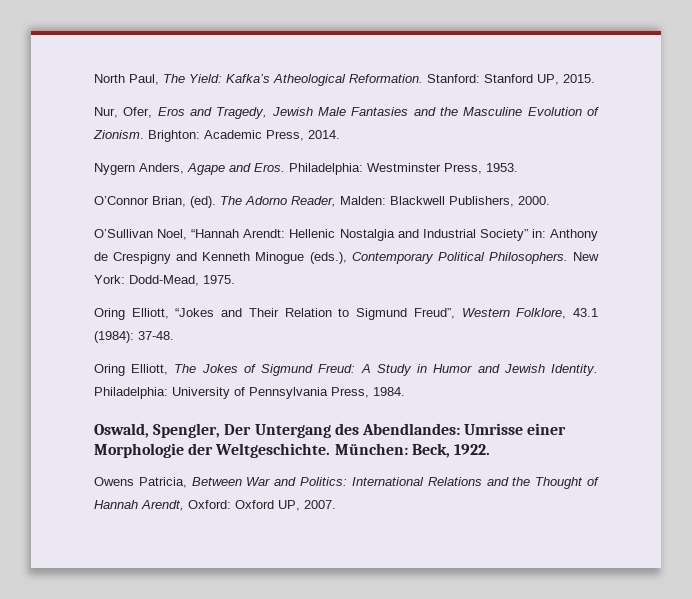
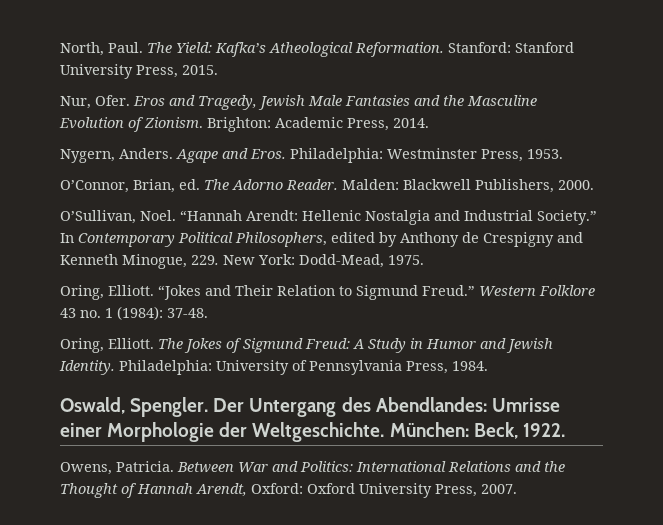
- North Paul, The Yield: Kafka’s Atheological Reformation.
+ North, Paul. The Yield: Kafka’s Atheological Reformation.
- Stanford: Stanford UP, 2015.
+ Stanford: Stanford University Press, 2015.
- Nur, Ofer, Eros and Tragedy, Jewish Male Fantasies and the Masculine Evolution of Zionism.
+ Nur, Ofer. Eros and Tragedy, Jewish Male Fantasies and the Masculine Evolution of Zionism.
- Nygern Anders, Agape and Eros.
+ Nygern, Anders. Agape and Eros.
- O’Connor Brian, (ed). The Adorno Reader, Malden: Blackwell Publishers, 2000.
+ O’Connor, Brian, ed. The Adorno Reader. Malden: Blackwell Publishers, 2000.
- O’Sullivan Noel, “Hannah Arendt: Hellenic Nostalgia and Industrial Society” in: Anthony de Crespigny and Kenneth Minogue (eds.), Contemporary Political Philosophers. New York: Dodd-Mead, 1975.
+ O’Sullivan, Noel. “Hannah Arendt: Hellenic Nostalgia and Industrial Society.” In Contemporary Political Philosophers, edited by Anthony de Crespigny and Kenneth Minogue, 229. New York: Dodd-Mead, 1975.
- Oring Elliott, “Jokes and Their Relation to Sigmund Freud”, Western Folklore, 43.1 (1984): 37-48.
+ Oring, Elliott. “Jokes and Their Relation to Sigmund Freud.” Western Folklore 43 no. 1 (1984): 37-48.
- Oring Elliott, The Jokes of Sigmund Freud: A Study in Humor and Jewish Identity.
+ Oring, Elliott. The Jokes of Sigmund Freud: A Study in Humor and Jewish Identity.
- Oswald, Spengler, Der Untergang des Abendlandes: Umrisse einer Morphologie der Weltgeschichte.
+ Oswald, Spengler. Der Untergang des Abendlandes: Umrisse einer Morphologie der Weltgeschichte.
- Owens Patricia, Between War and Politics: International Relations and the Thought of Hannah Arendt, Oxford: Oxford UP, 2007.
+ Owens, Patricia. Between War and Politics: International Relations and the Thought of Hannah Arendt, Oxford: Oxford University Press, 2007.

